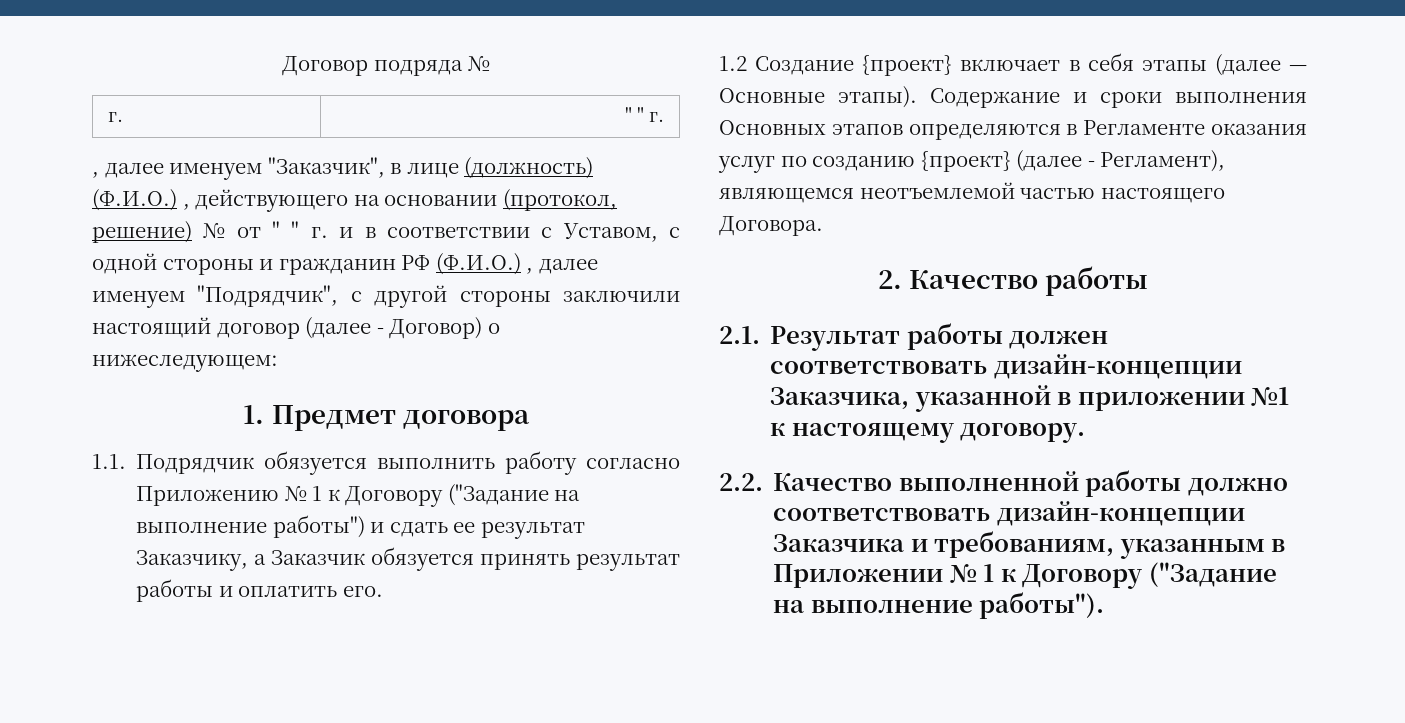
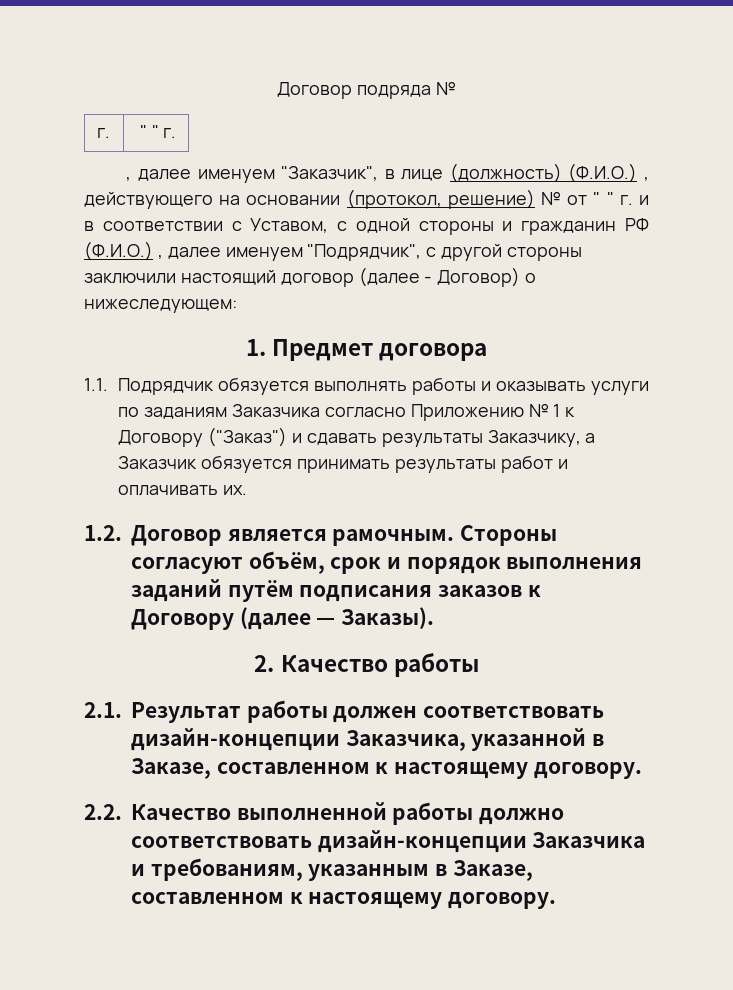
- 1.1. Подрядчик обязуется выполнить работу согласно Приложению № 1 к Договору ("Задание на выполнение работы") и сдать ее результат Заказчику, а Заказчик обязуется принять результат работы и оплатить его.
- 1.2 Создание {проект} включает в себя этапы (далее — Основные этапы). Содержание и сроки выполнения Основных этапов определяются в Регламенте оказания услуг по созданию {проект} (далее - Регламент), являющемся неотъемлемой частью настоящего Договора.
+ 1.1. Подрядчик обязуется выполнять работы и оказывать услуги по заданиям Заказчика согласно Приложению № 1 к Договору ("Заказ") и сдавать результаты Заказчику, а Заказчик обязуется принимать результаты работ и оплачивать их.
+ 1.2. Договор является рамочным. Стороны согласуют объём, срок и порядок выполнения заданий путём подписания заказов к Договору (далее — Заказы).
- 2.1. Результат работы должен соответствовать дизайн-концепции Заказчика, указанной в приложении №1 к настоящему договору.
+ 2.1. Результат работы должен соответствовать дизайн-концепции Заказчика, указанной в Заказе, составленном к настоящему договору.
- 2.2. Качество выполненной работы должно соответствовать дизайн-концепции Заказчика и требованиям, указанным в Приложении № 1 к Договору ("Задание на выполнение работы").
+ 2.2. Качество выполненной работы должно соответствовать дизайн-концепции Заказчика и требованиям, указанным в Заказе, составленном к настоящему договору.

